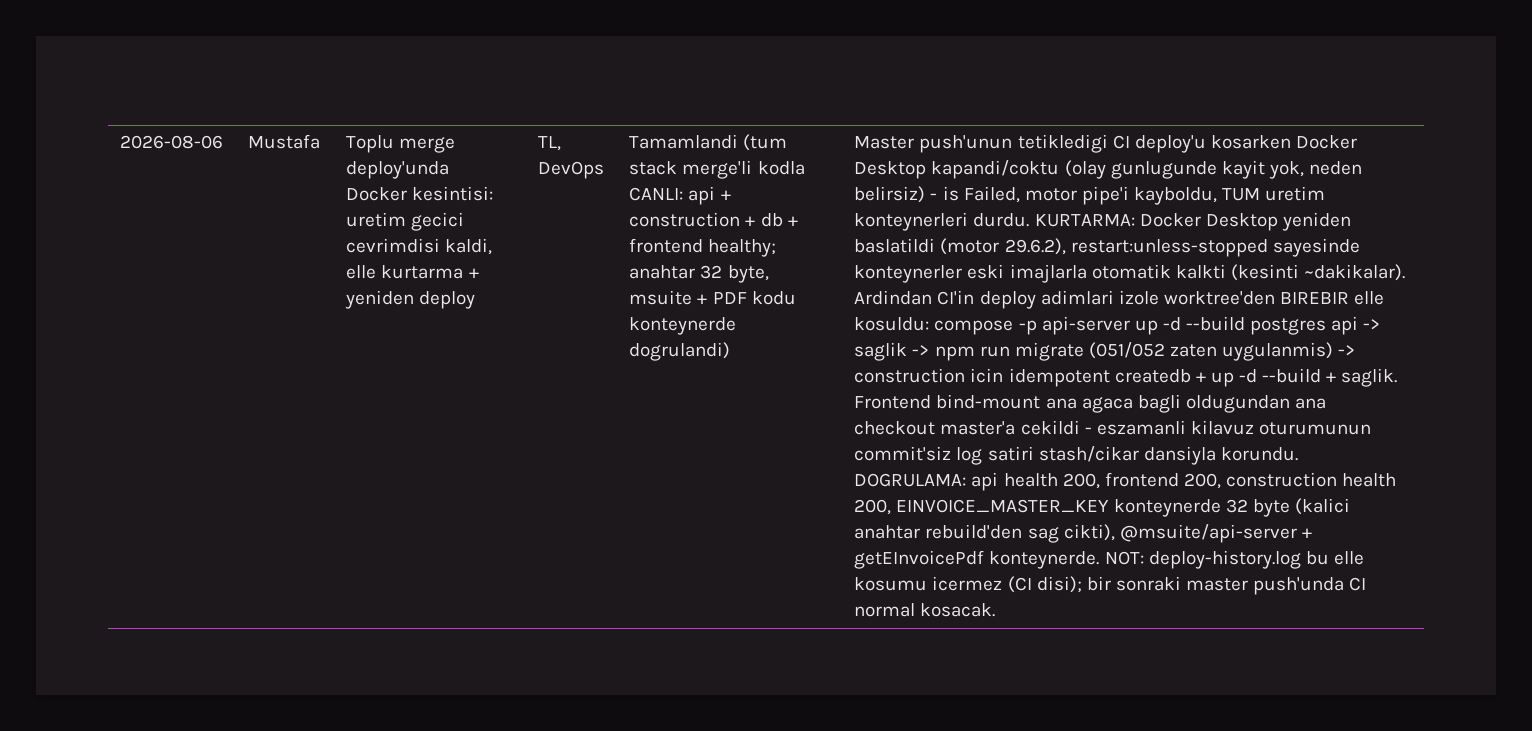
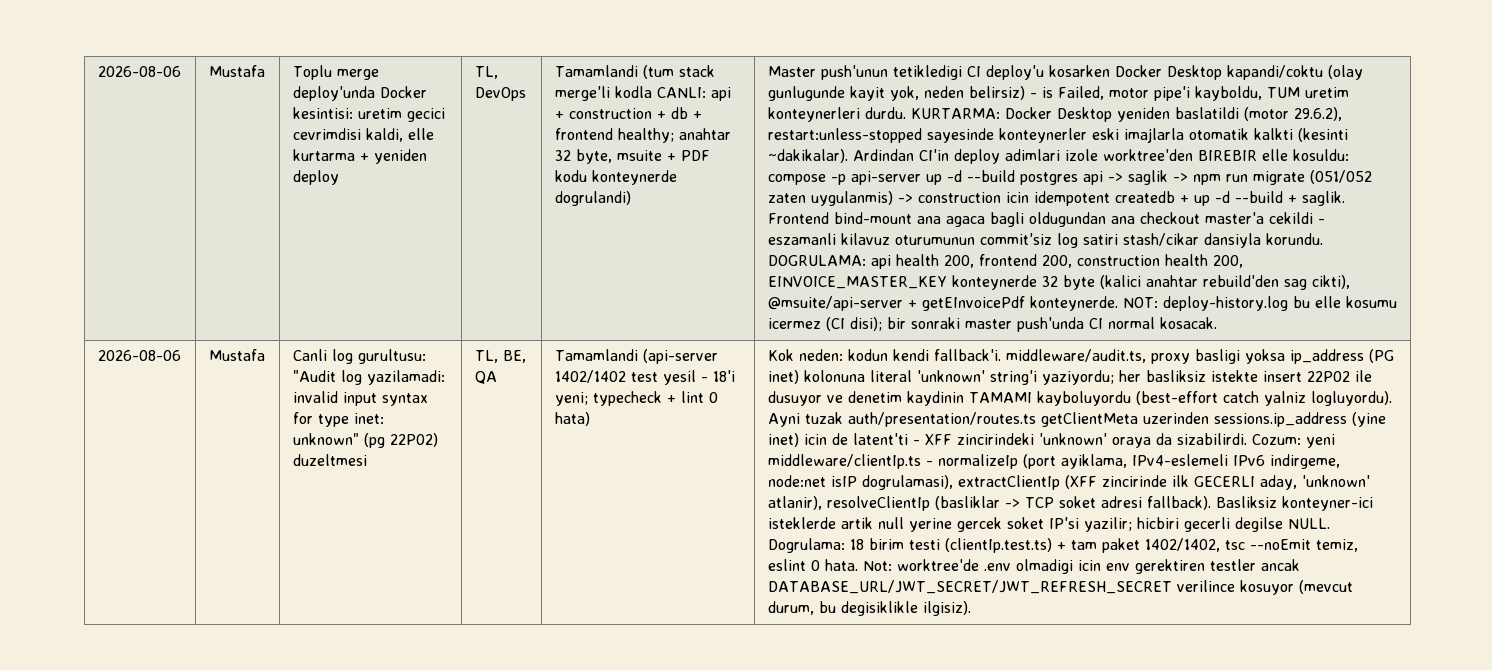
+ 2026-08-06 | Mustafa | Canli log gurultusu: "Audit log yazilamadi: invalid input syntax for type inet: unknown" (pg 22P02) duzeltmesi | TL, BE, QA | Tamamlandi (api-server 1402/1402 test yesil - 18'i yeni; typecheck + lint 0 hata) | Kok neden: kodun kendi fallback'i. middleware/audit.ts, proxy basligi yoksa ip_address (PG inet) kolonuna literal 'unknown' string'i yaziyordu; her basliksiz istekte insert 22P02 ile dusuyor ve denetim kaydinin TAMAMI kayboluyordu (best-effort catch yalniz logluyordu). Ayni tuzak auth/presentation/routes.ts getClientMeta uzerinden sessions.ip_address (yine inet) icin de latent'ti - XFF zincirindeki 'unknown' oraya da sizabilirdi. Cozum: yeni middleware/clientIp.ts - normalizeIp (port ayiklama, IPv4-eslemeli IPv6 indirgeme, node:net isIP dogrulamasi), extractClientIp (XFF zincirinde ilk GECERLI aday, 'unknown' atlanir), resolveClientIp (basliklar -> TCP soket adresi fallback). Basliksiz konteyner-ici isteklerde artik null yerine gercek soket IP'si yazilir; hicbiri gecerli degilse NULL. Dogrulama: 18 birim testi (clientIp.test.ts) + tam paket 1402/1402, tsc --noEmit temiz, eslint 0 hata. Not: worktree'de .env olmadigi icin env gerektiren testler ancak DATABASE_URL/JWT_SECRET/JWT_REFRESH_SECRET verilince kosuyor (mevcut durum, bu degisiklikle ilgisiz).

